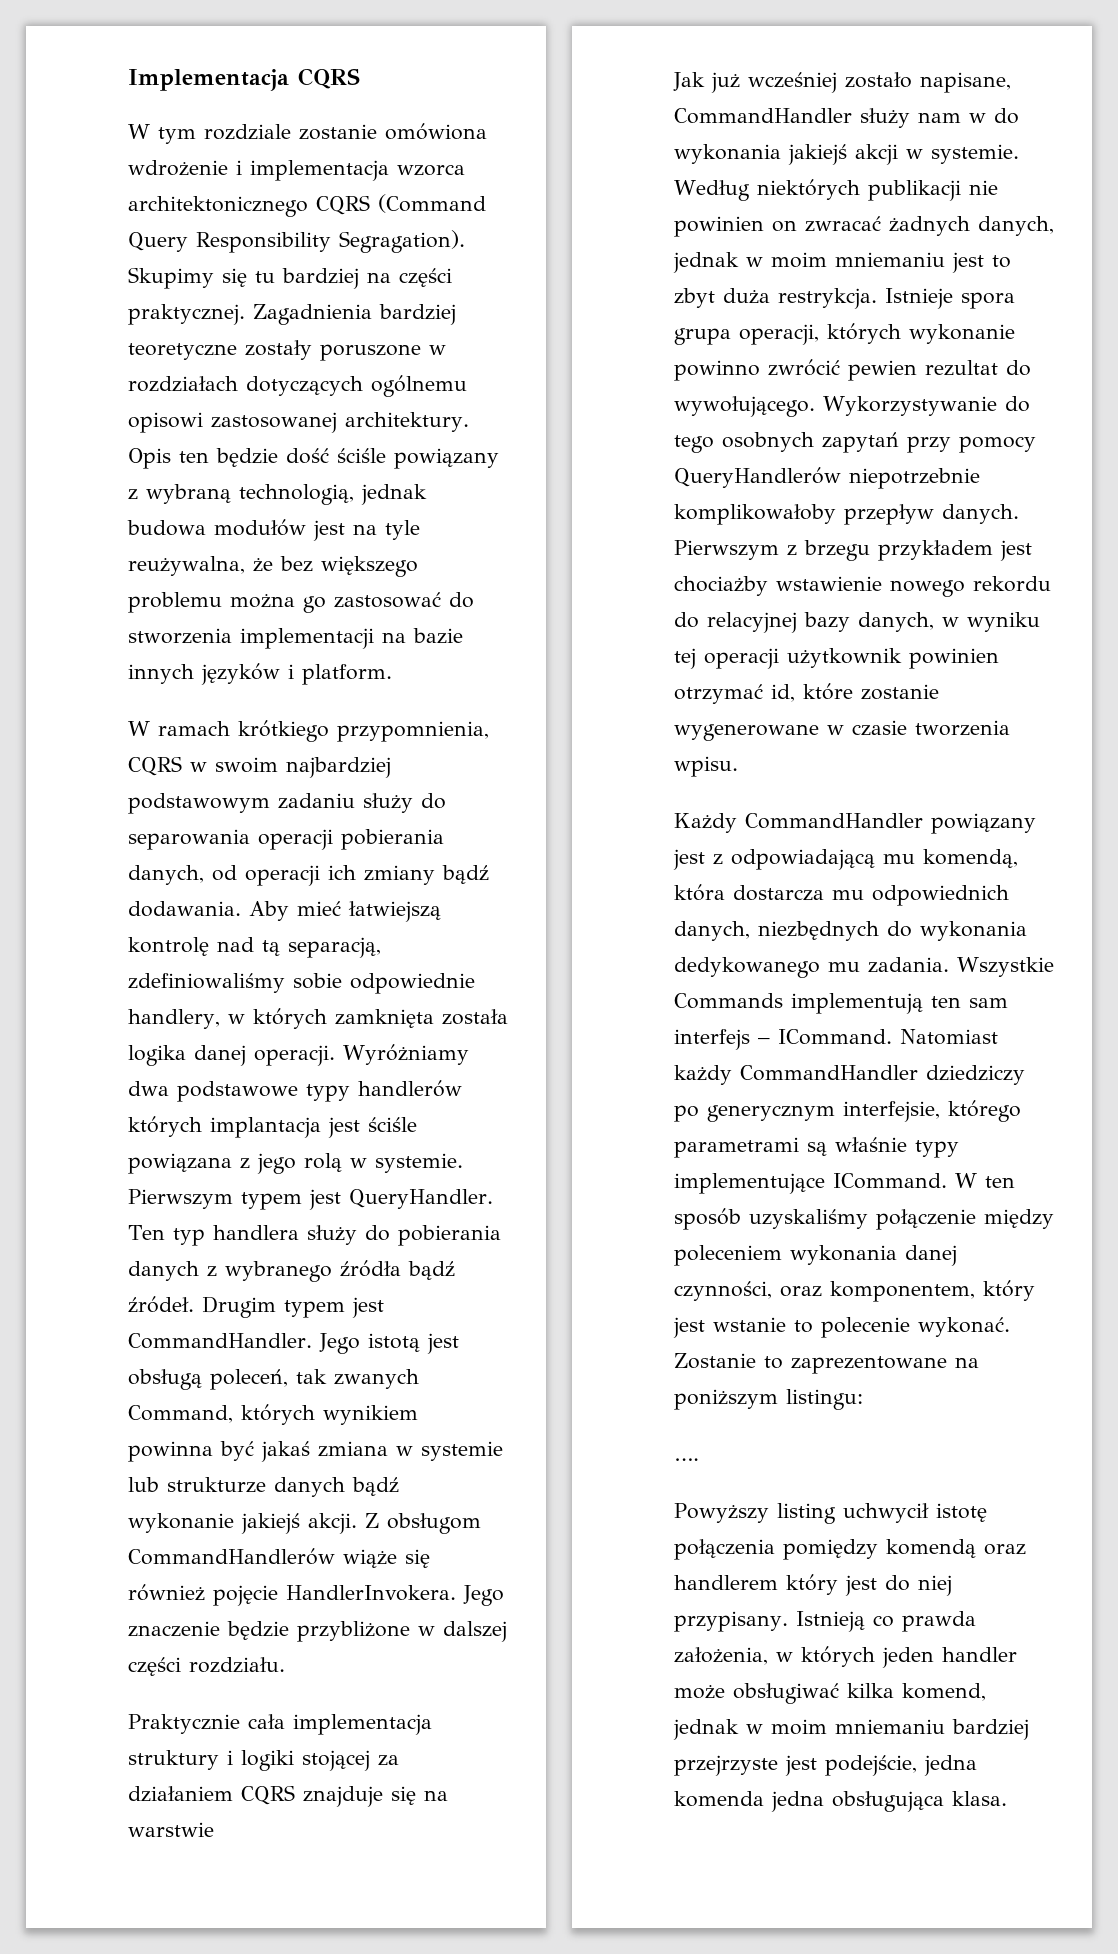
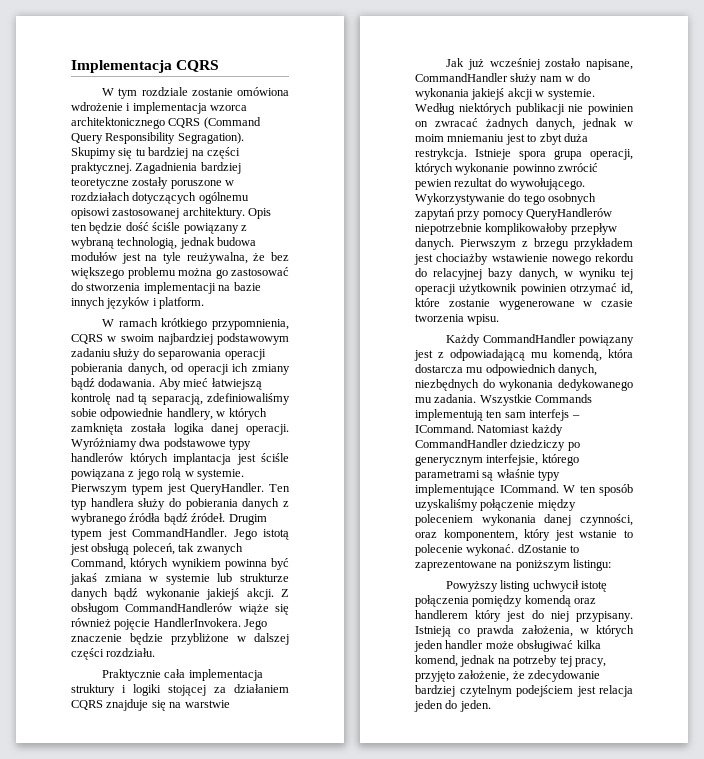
- W ten sposób uzyskaliśmy połączenie między poleceniem wykonania danej czynności, oraz komponentem, który jest wstanie to polecenie wykonać. Zostanie to zaprezentowane na poniższym listingu:
+ W ten sposób uzyskaliśmy połączenie między poleceniem wykonania danej czynności, oraz komponentem, który jest wstanie to polecenie wykonać. dZostanie to zaprezentowane na poniższym listingu:
- ….
- Istnieją co prawda założenia, w których jeden handler może obsługiwać kilka komend, jednak w moim mniemaniu bardziej przejrzyste jest podejście, jedna komenda jedna obsługująca klasa.
+ Istnieją co prawda założenia, w których jeden handler może obsługiwać kilka komend, jednak na potrzeby tej pracy, przyjęto założenie, że zdecydowanie bardziej czytelnym podejściem jest relacja jeden do jeden.

